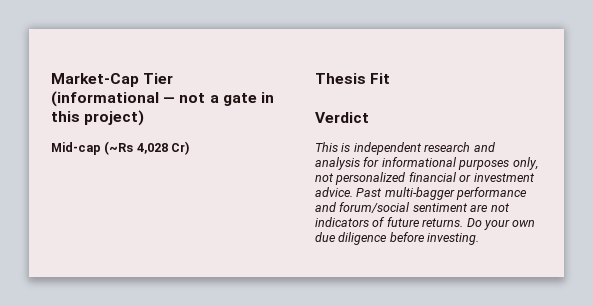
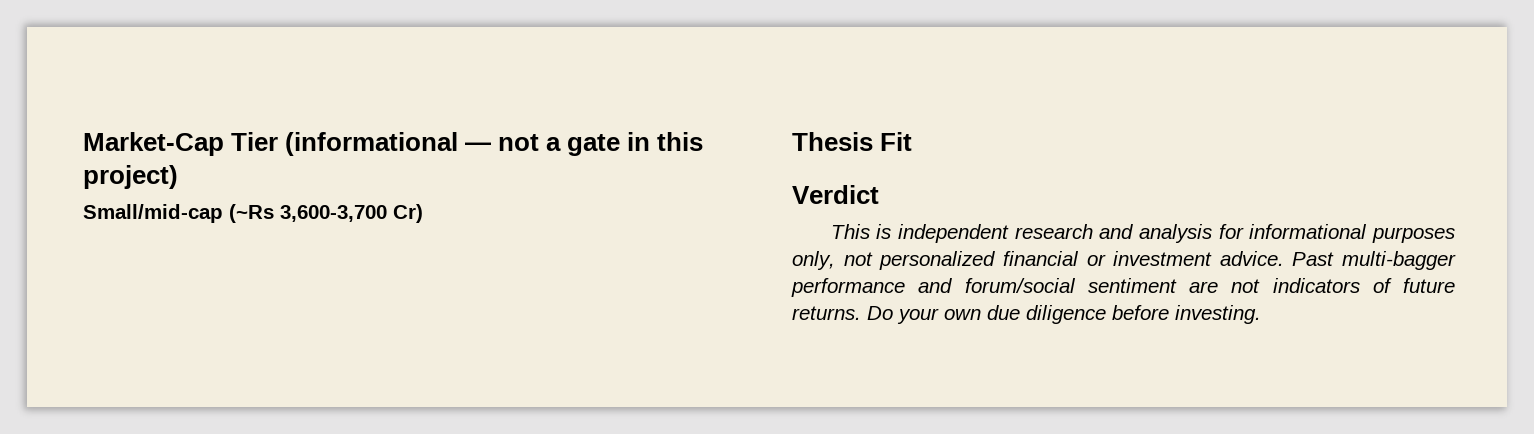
- Mid-cap (~Rs 4,028 Cr)
+ Small/mid-cap (~Rs 3,600-3,700 Cr)

